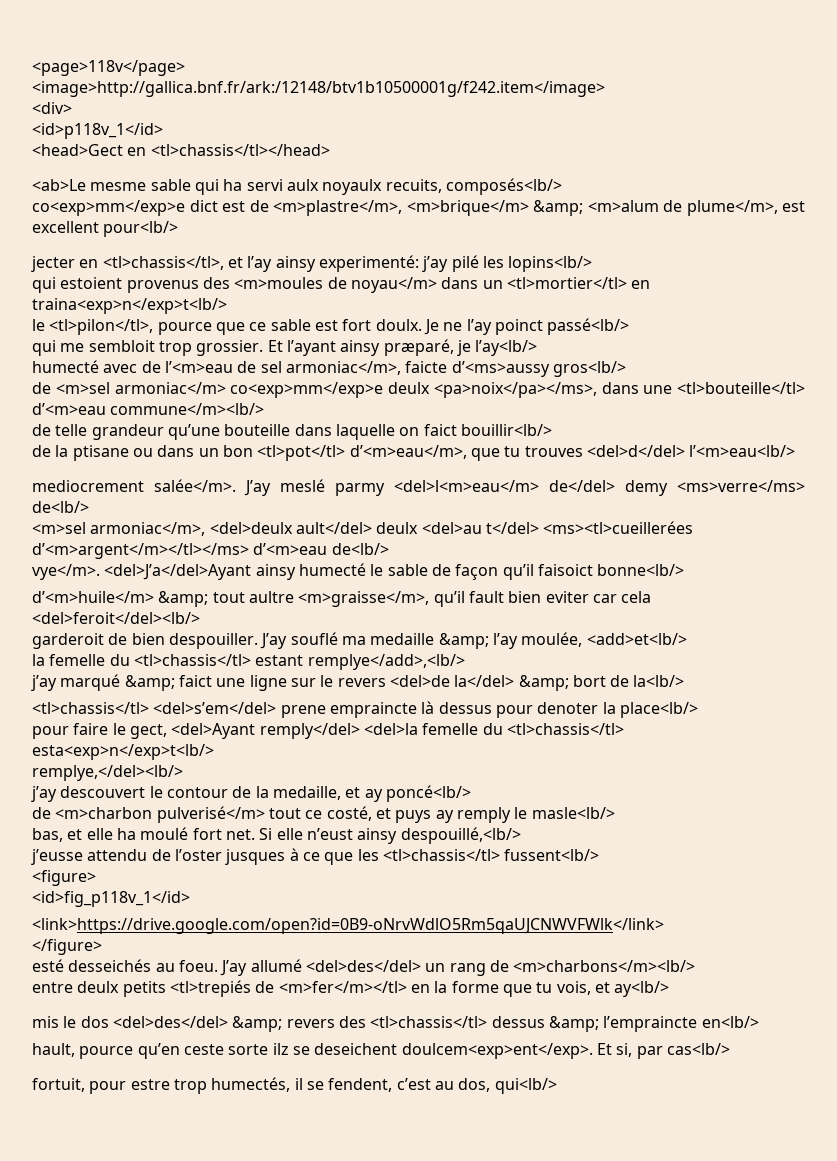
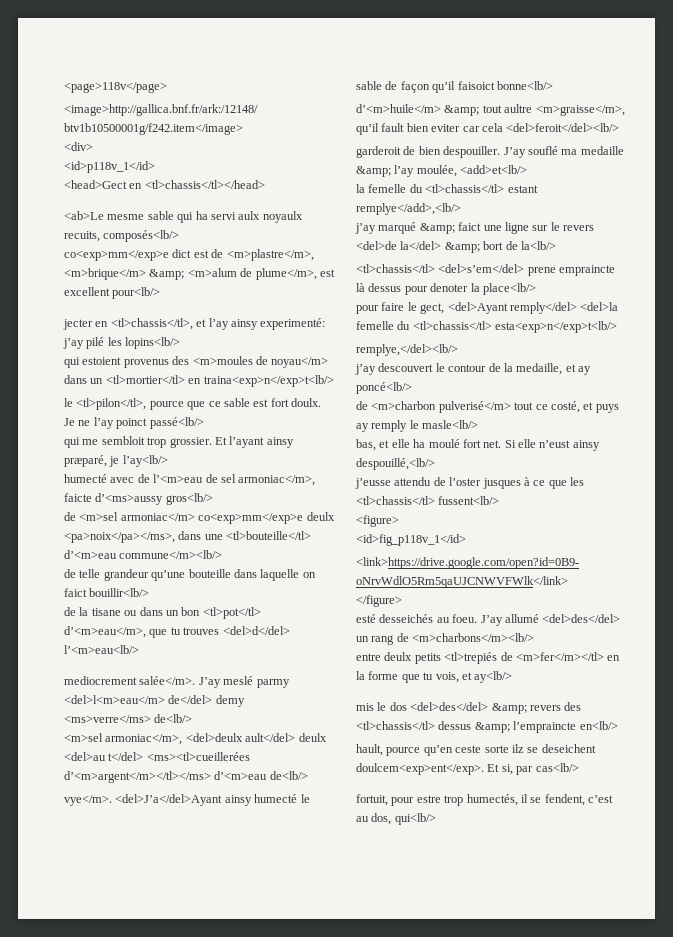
- de la ptisane ou dans un bon <tl>pot</tl> d’<m>eau</m>, que tu trouves <del>d</del> l’<m>eau<lb/>
+ de la tisane ou dans un bon <tl>pot</tl> d’<m>eau</m>, que tu trouves <del>d</del> l’<m>eau<lb/>

